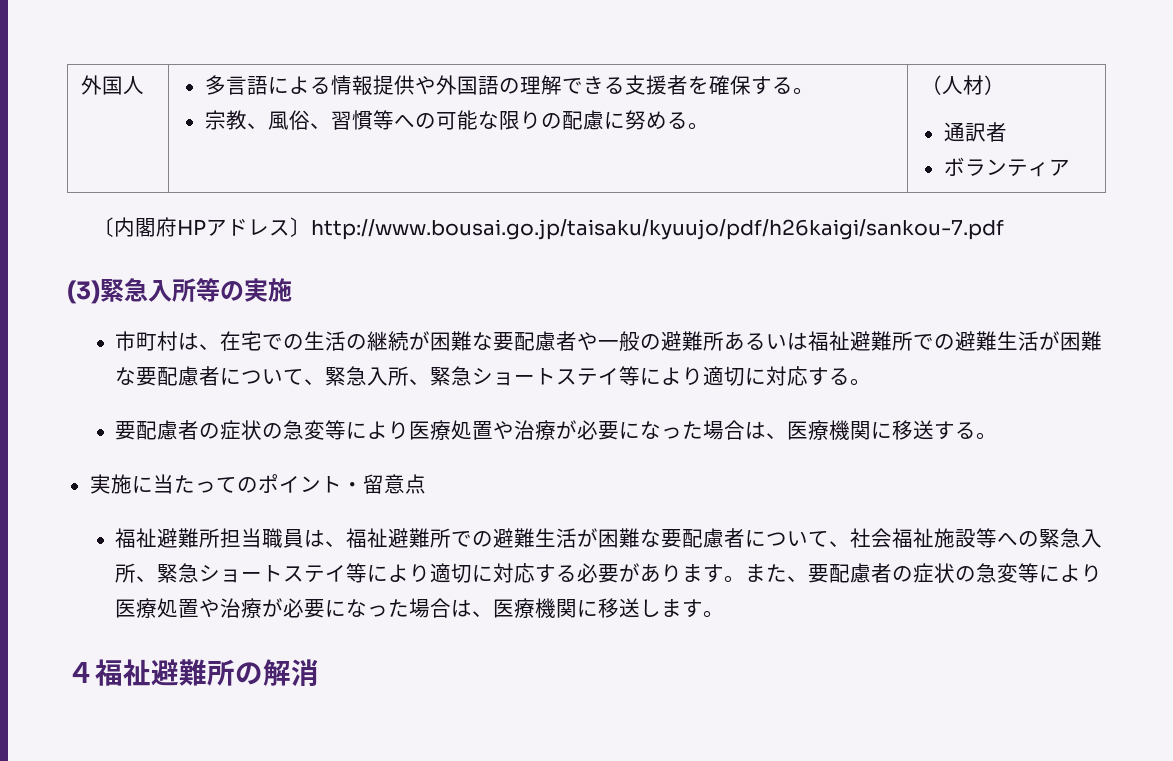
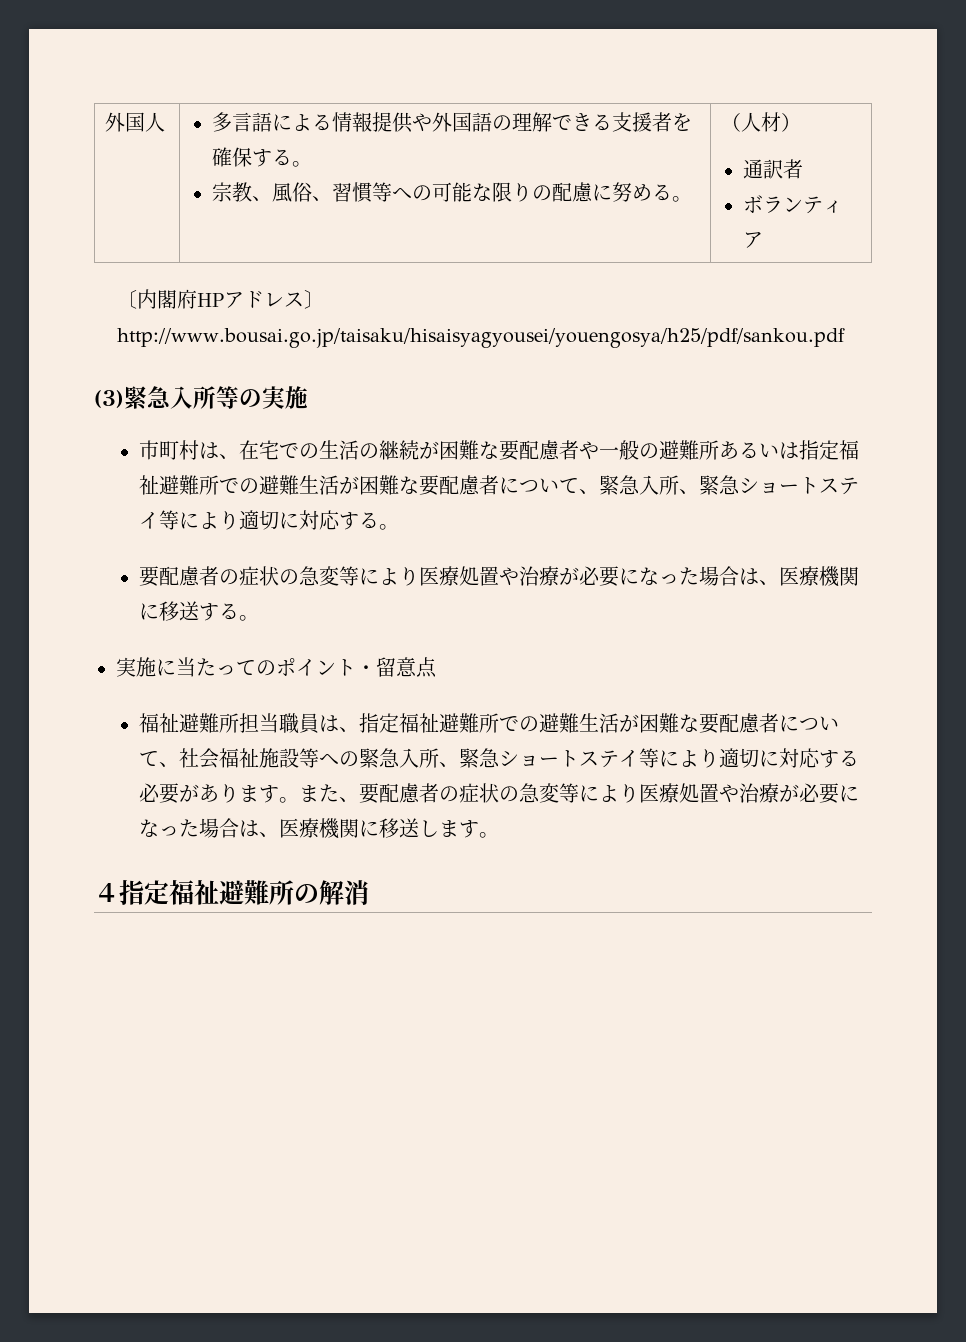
- 〔内閣府HPアドレス〕http://www.bousai.go.jp/taisaku/kyuujo/pdf/h26kaigi/sankou-7.pdf
+ 〔内閣府HPアドレス〕http://www.bousai.go.jp/taisaku/hisaisyagyousei/youengosya/h25/pdf/sankou.pdf
- 市町村は、在宅での生活の継続が困難な要配慮者や一般の避難所あるいは福祉避難所での避難生活が困難な要配慮者について、緊急入所、緊急ショートステイ等により適切に対応する。
+ 市町村は、在宅での生活の継続が困難な要配慮者や一般の避難所あるいは指定福祉避難所での避難生活が困難な要配慮者について、緊急入所、緊急ショートステイ等により適切に対応する。
- 福祉避難所担当職員は、福祉避難所での避難生活が困難な要配慮者について、社会福祉施設等への緊急入所、緊急ショートステイ等により適切に対応する必要があります。
+ 福祉避難所担当職員は、指定福祉避難所での避難生活が困難な要配慮者について、社会福祉施設等への緊急入所、緊急ショートステイ等により適切に対応する必要があります。
- ４福祉避難所の解消
+ ４指定福祉避難所の解消

